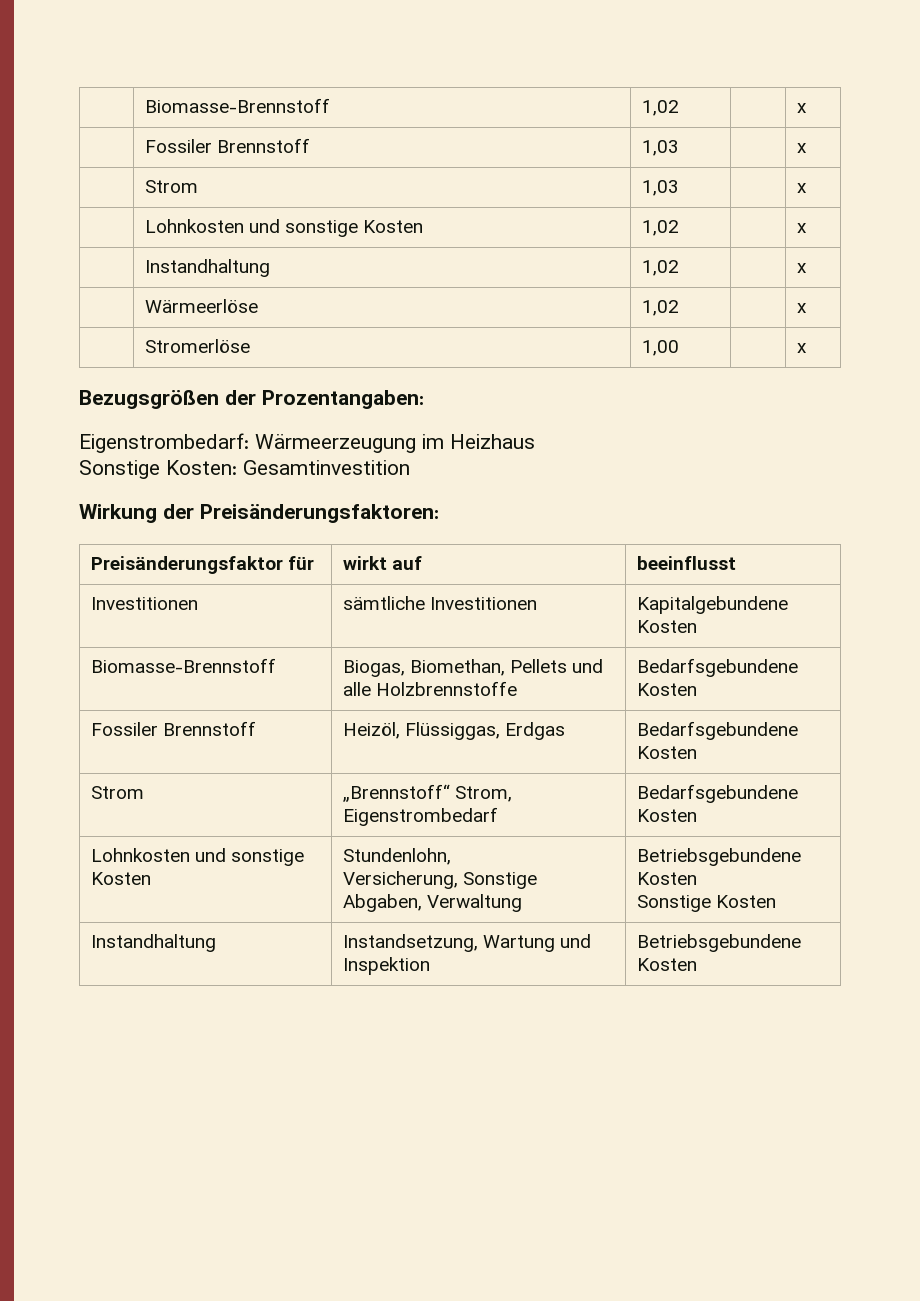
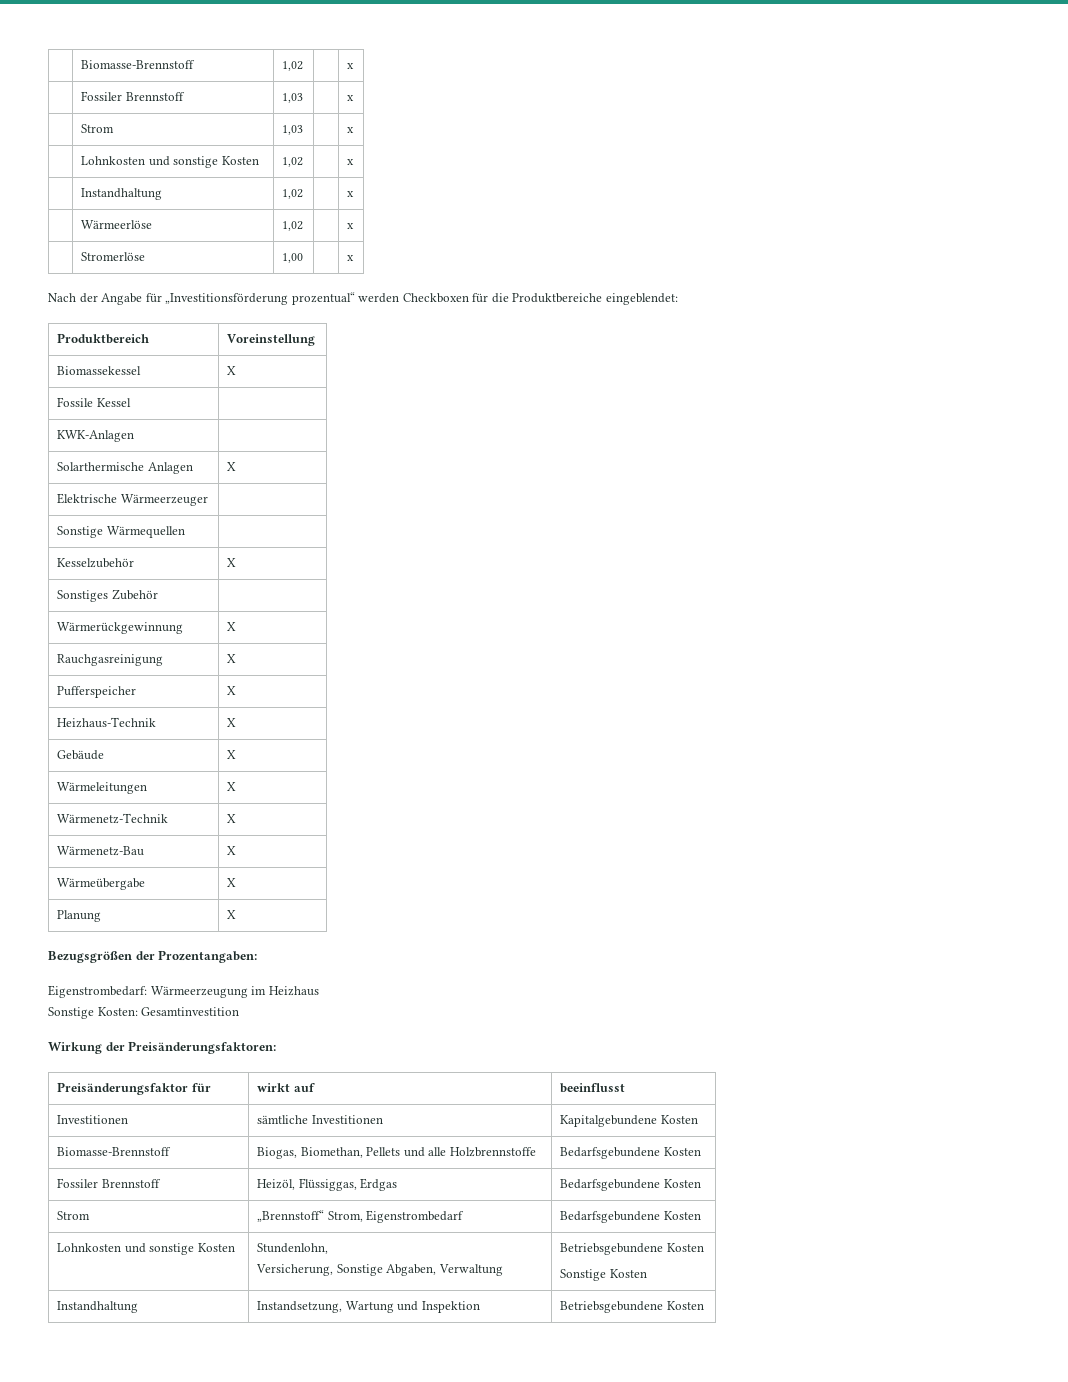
+ Nach der Angabe für „Investitionsförderung prozentual“ werden Checkboxen für die Produktbereiche eingeblendet:
+ Produktbereich | Voreinstellung
+ Biomassekessel | X
+ Fossile Kessel |
+ KWK-Anlagen |
+ Solarthermische Anlagen | X
+ Elektrische Wärmeerzeuger |
+ Sonstige Wärmequellen |
+ Kesselzubehör | X
+ Sonstiges Zubehör |
+ Wärmerückgewinnung | X
+ Rauchgasreinigung | X
+ Pufferspeicher | X
+ Heizhaus-Technik | X
+ Gebäude | X
+ Wärmeleitungen | X
+ Wärmenetz-Technik | X
+ Wärmenetz-Bau | X
+ Wärmeübergabe | X
+ Planung | X

